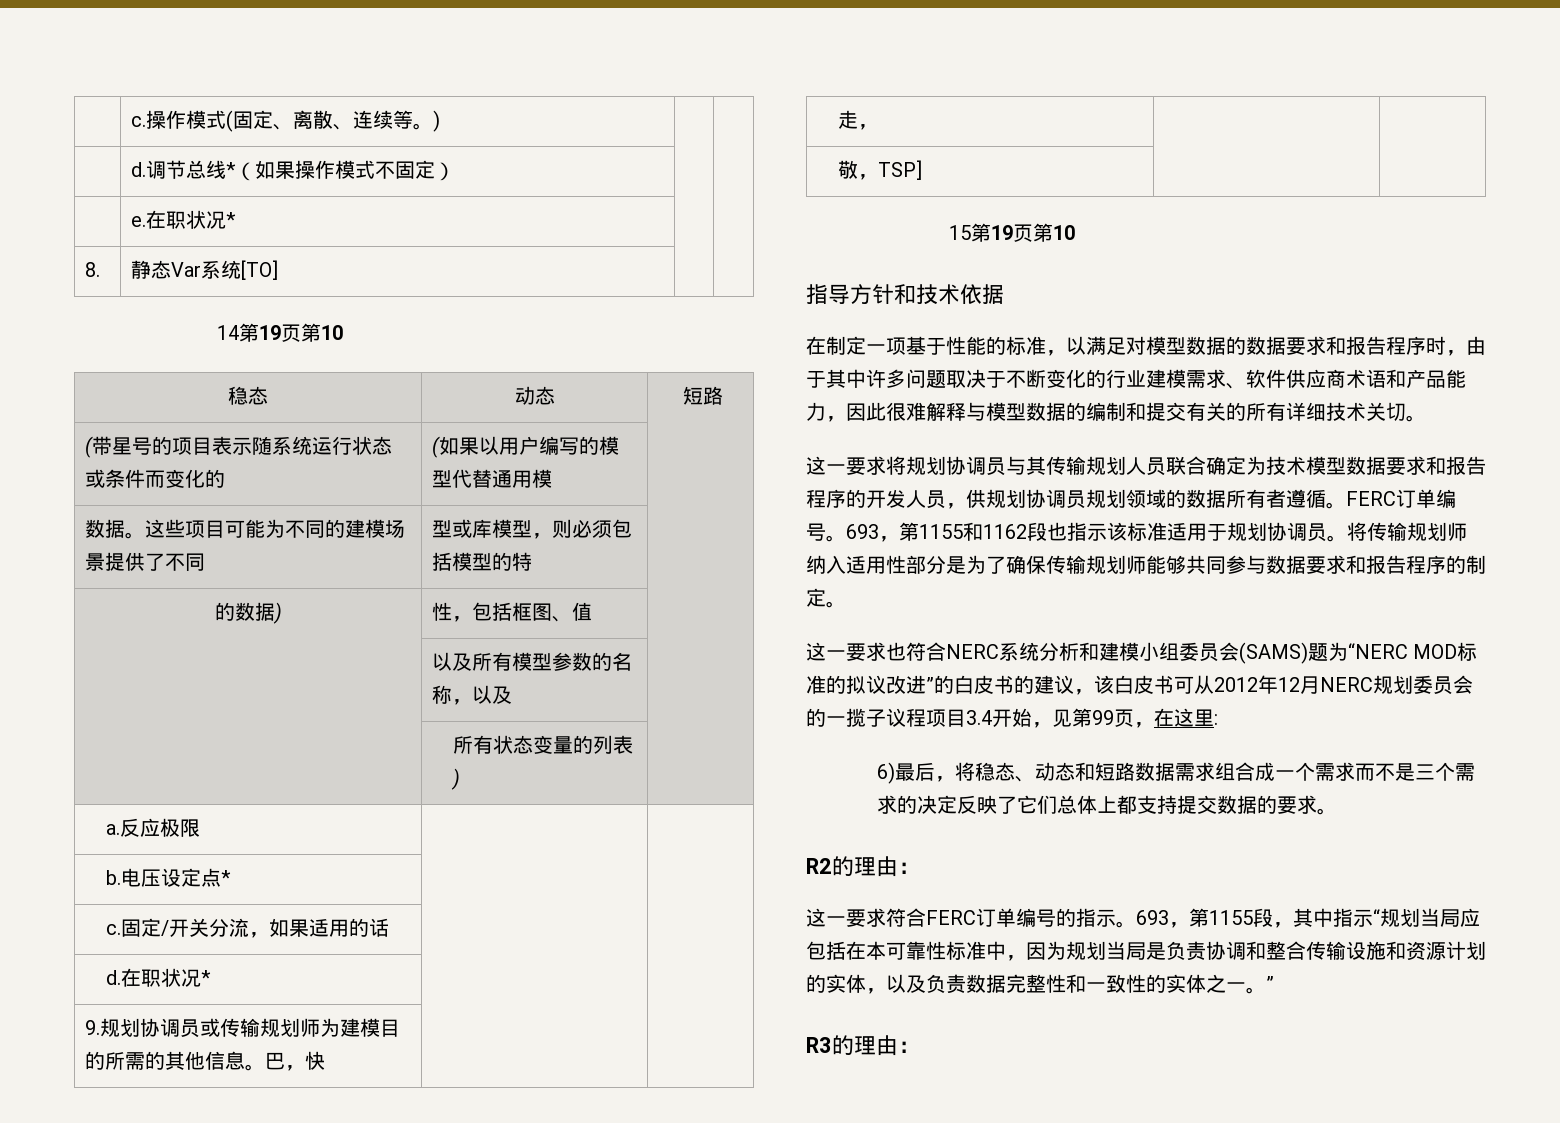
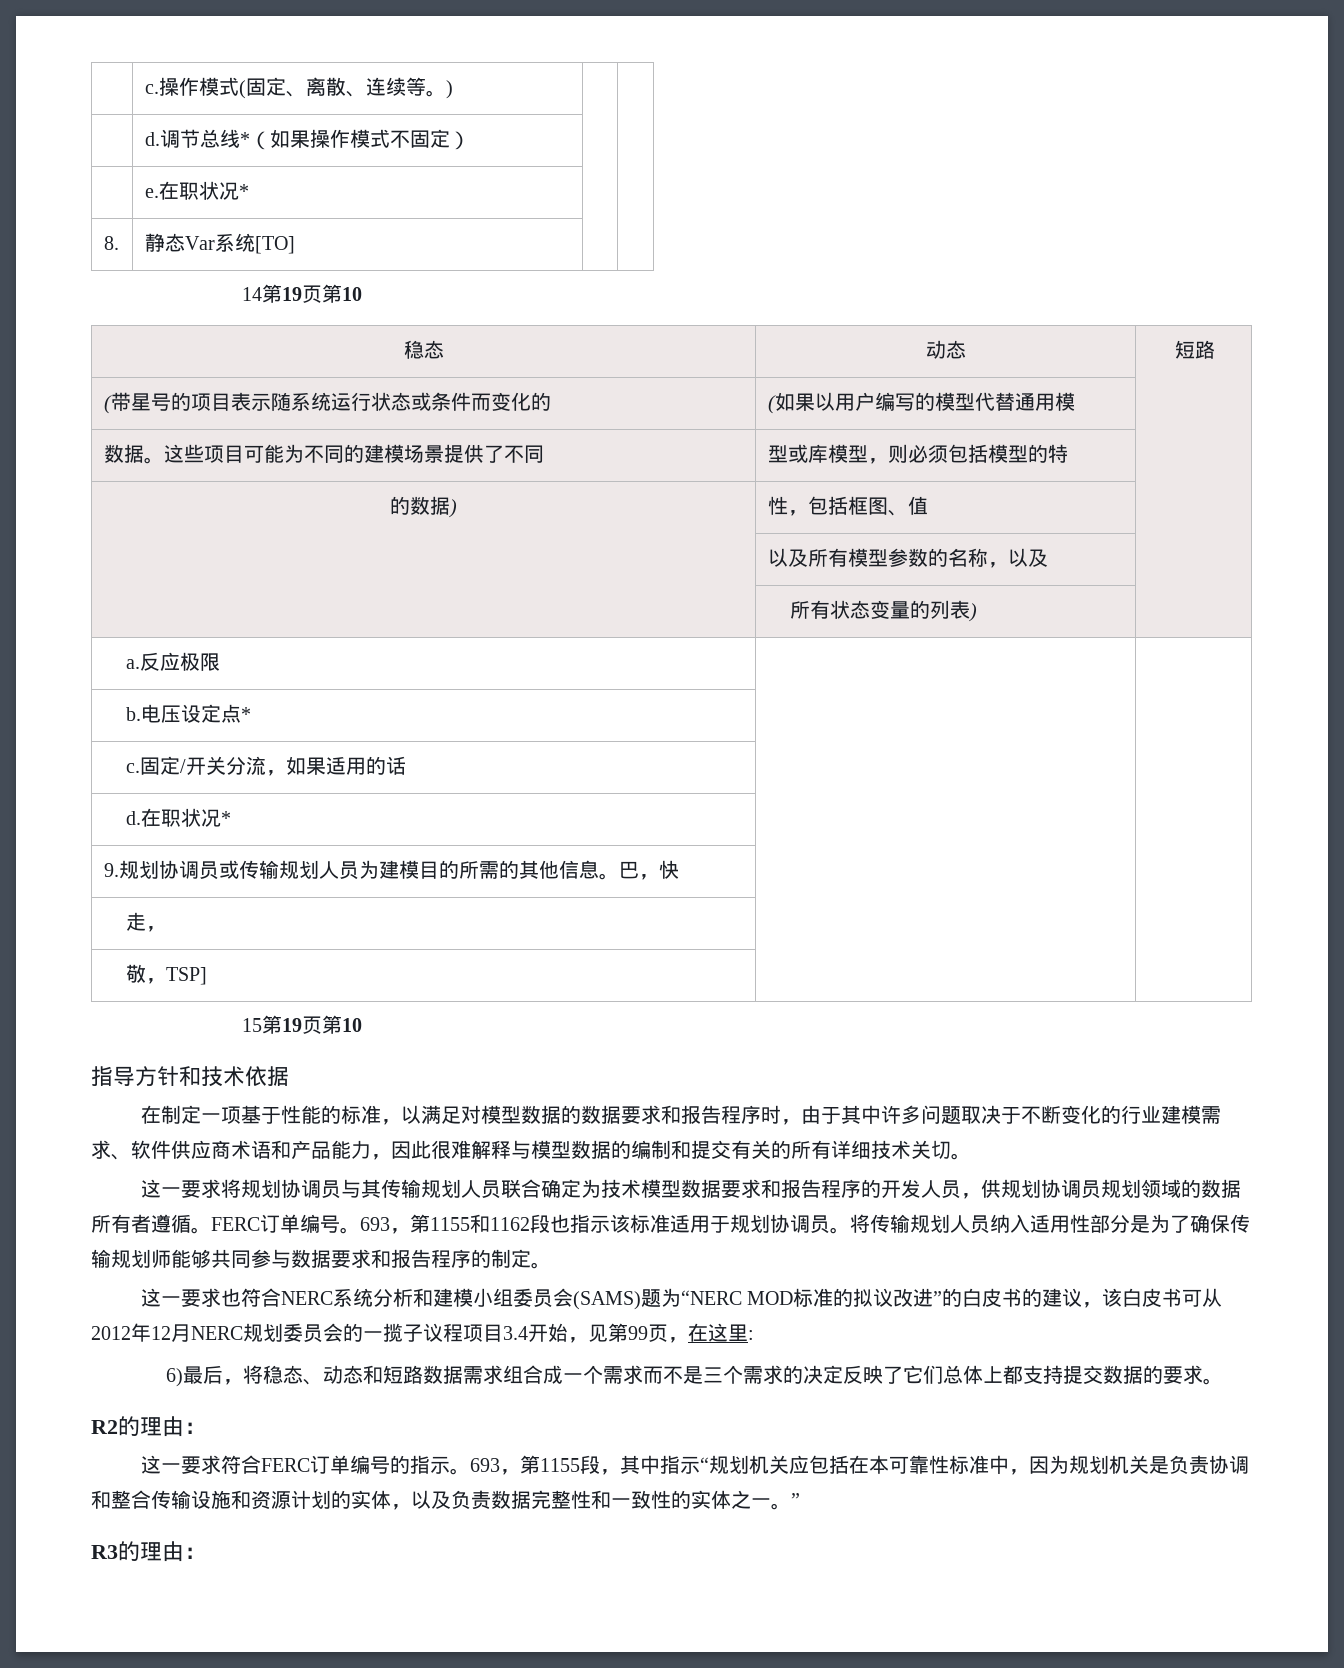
- 9.规划协调员或传输规划师为建模目的所需的其他信息。巴，快 | |
+ 9.规划协调员或传输规划人员为建模目的所需的其他信息。巴，快 | |
- 将传输规划师纳入适用性部分是为了确保传输规划师能够共同参与数据要求和报告程序的制定。
+ 将传输规划人员纳入适用性部分是为了确保传输规划师能够共同参与数据要求和报告程序的制定。
- 693，第1155段，其中指示“规划当局应包括在本可靠性标准中，因为规划当局是负责协调和整合传输设施和资源计划的实体，以及负责数据完整性和一致性的实体之一。”
+ 693，第1155段，其中指示“规划机关应包括在本可靠性标准中，因为规划机关是负责协调和整合传输设施和资源计划的实体，以及负责数据完整性和一致性的实体之一。”

